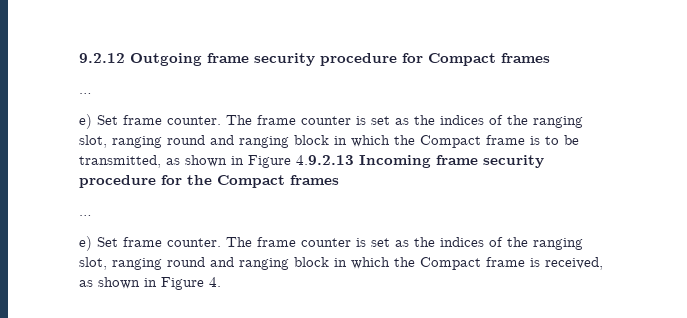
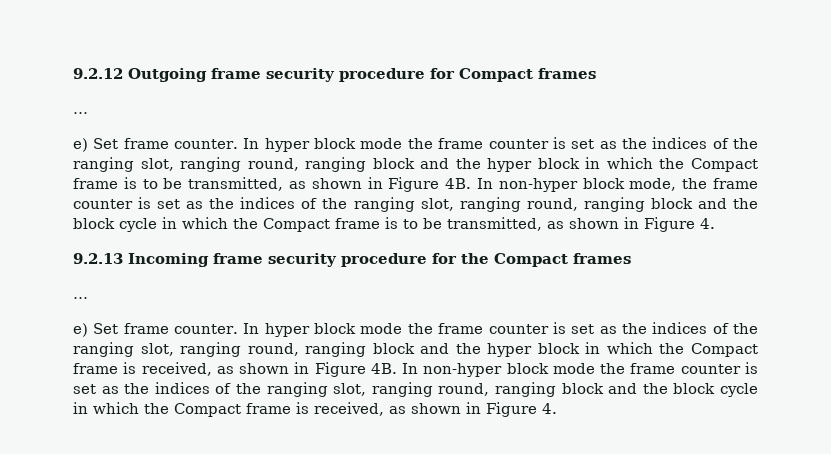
- The frame counter is set as the indices of the ranging slot, ranging round and ranging block in which the Compact frame is to be transmitted, as shown in Figure 4.9.2.13 Incoming frame security procedure for the Compact frames
+ In hyper block mode the frame counter is set as the indices of the ranging slot, ranging round, ranging block and the hyper block in which the Compact frame is to be transmitted, as shown in Figure 4B. In non-hyper block mode, the frame counter is set as the indices of the ranging slot, ranging round, ranging block and the block cycle in which the Compact frame is to be transmitted, as shown in Figure 4.
+ 9.2.13 Incoming frame security procedure for the Compact frames
- The frame counter is set as the indices of the ranging slot, ranging round and ranging block in which the Compact frame is received, as shown in Figure 4.
+ In hyper block mode the frame counter is set as the indices of the ranging slot, ranging round, ranging block and the hyper block in which the Compact frame is received, as shown in Figure 4B. In non-hyper block mode the frame counter is set as the indices of the ranging slot, ranging round, ranging block and the block cycle in which the Compact frame is received, as shown in Figure 4.

